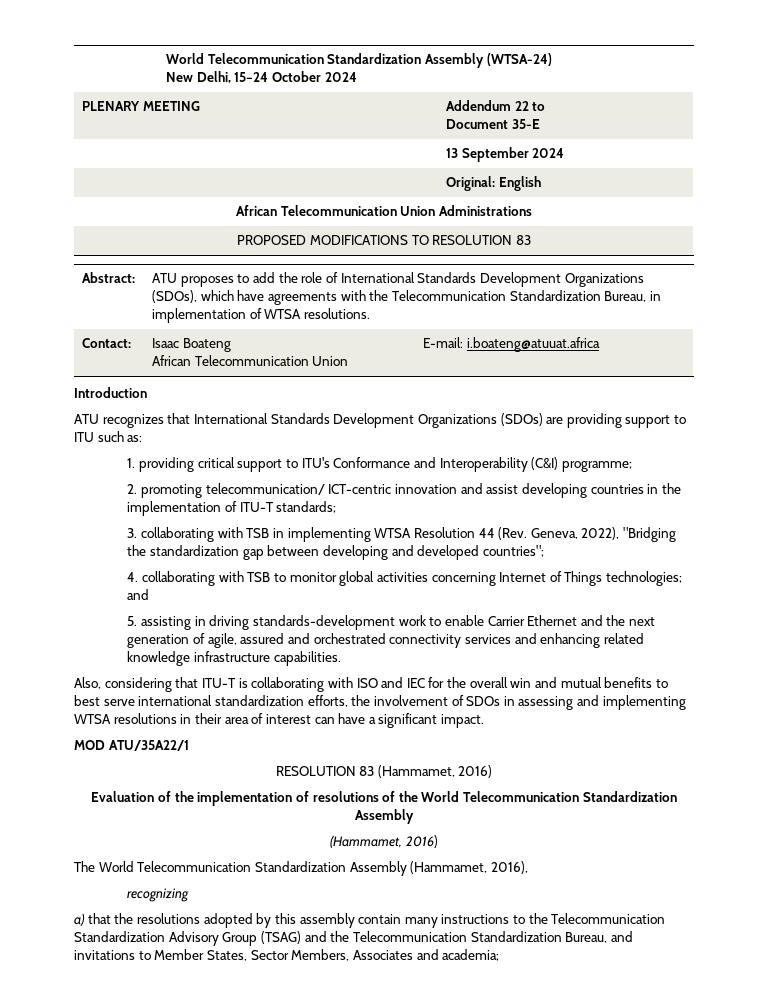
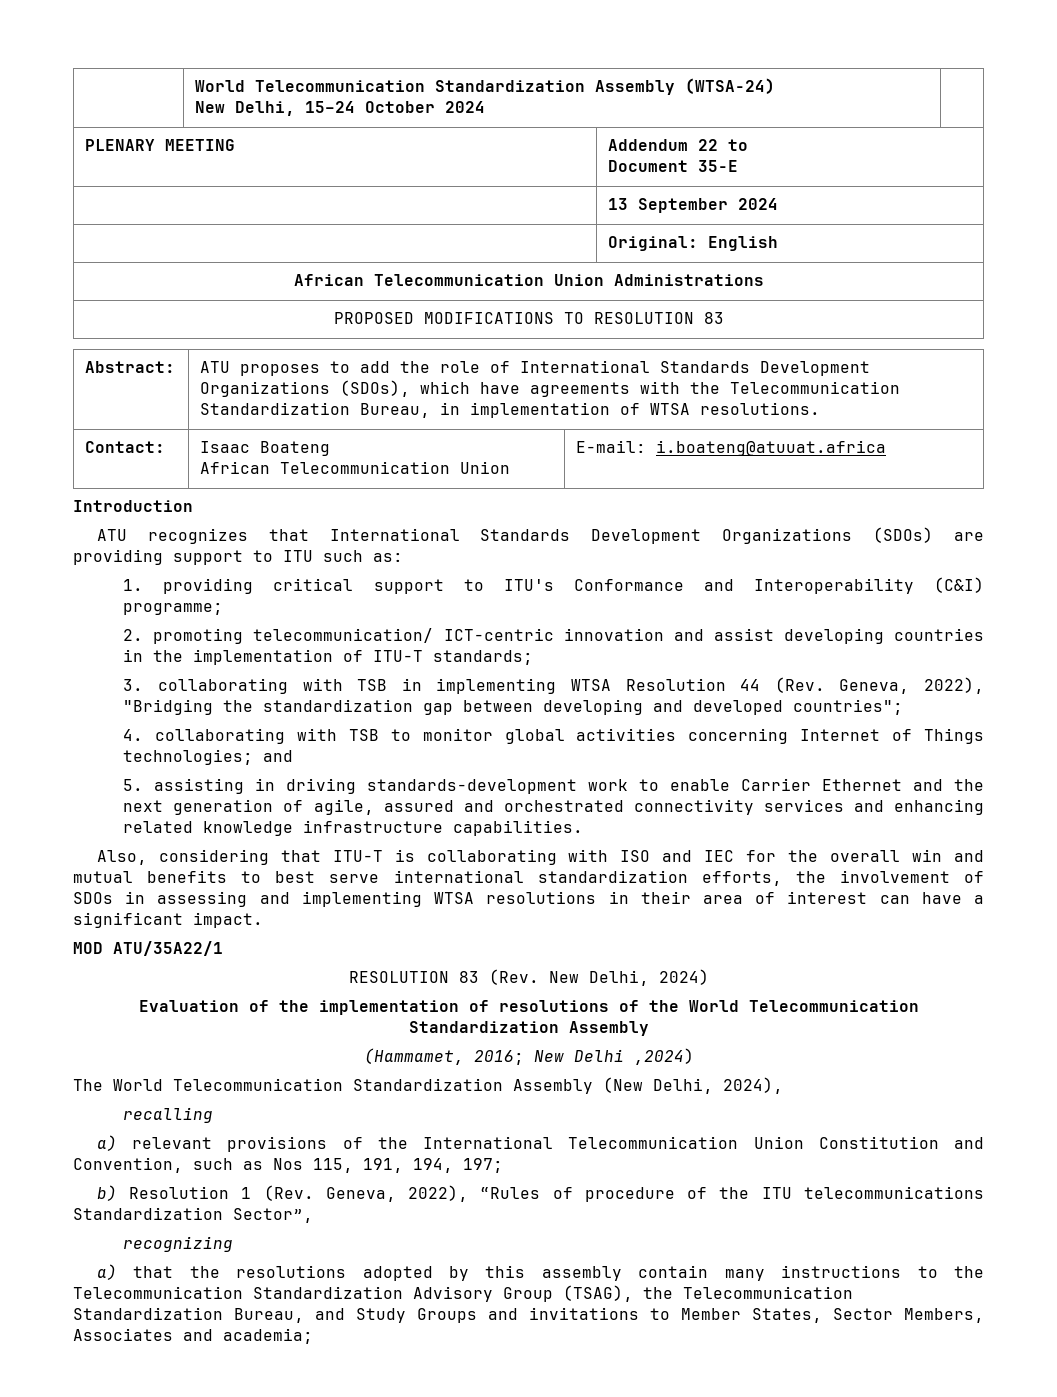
- RESOLUTION 83 (Hammamet, 2016)
+ RESOLUTION 83 (Rev. New Delhi, 2024)
  Evaluation of the implementation of resolutions of the World Telecommunication Standardization Assembly
- (Hammamet, 2016)
+ (Hammamet, 2016; New Delhi ,2024)
- The World Telecommunication Standardization Assembly (Hammamet, 2016),
+ The World Telecommunication Standardization Assembly (New Delhi, 2024),
+ recalling
+ a) relevant provisions of the International Telecommunication Union Constitution and Convention, such as Nos 115, 191, 194, 197;
+ b) Resolution 1 (Rev. Geneva, 2022), “Rules of procedure of the ITU telecommunications Standardization Sector”,
- a) that the resolutions adopted by this assembly contain many instructions to the Telecommunication Standardization Advisory Group (TSAG) and the Telecommunication Standardization Bureau, and invitations to Member States, Sector Members, Associates and academia;
+ a) that the resolutions adopted by this assembly contain many instructions to the Telecommunication Standardization Advisory Group (TSAG), the Telecommunication Standardization Bureau, and Study Groups and invitations to Member States, Sector Members, Associates and academia;

